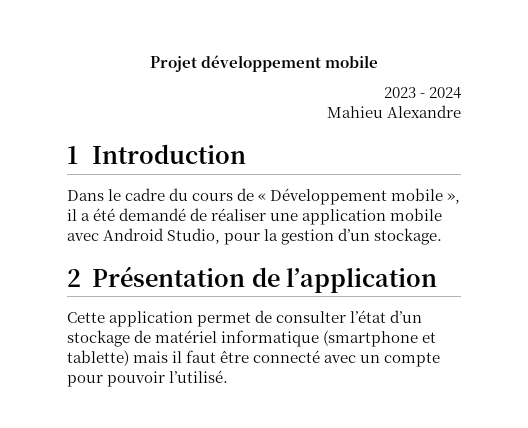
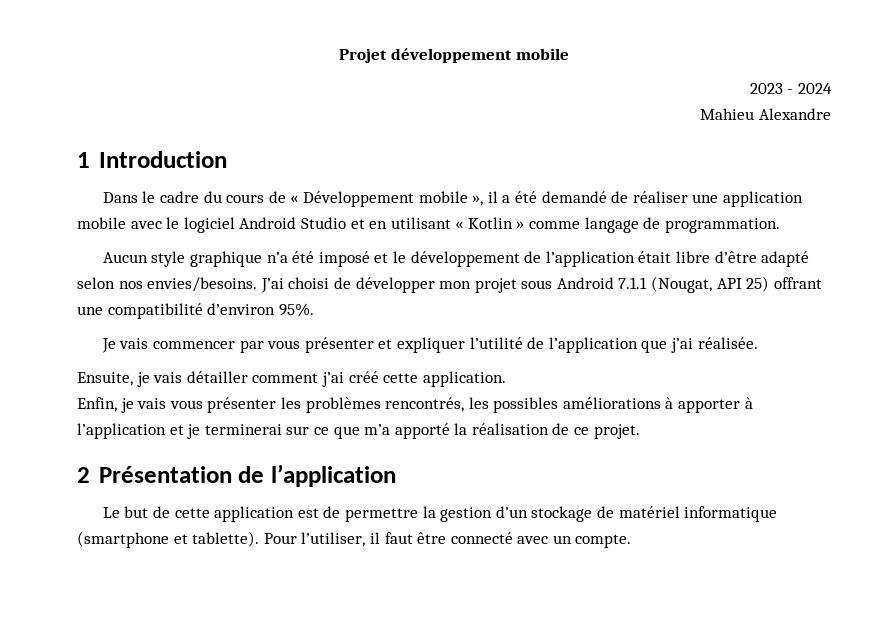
- Dans le cadre du cours de « Développement mobile », il a été demandé de réaliser une application mobile avec Android Studio, pour la gestion d’un stockage.
+ Dans le cadre du cours de « Développement mobile », il a été demandé de réaliser une application mobile avec le logiciel Android Studio et en utilisant « Kotlin » comme langage de programmation.
+ Aucun style graphique n’a été imposé et le développement de l’application était libre d’être adapté selon nos envies/besoins. J’ai choisi de développer mon projet sous Android 7.1.1 (Nougat, API 25) offrant une compatibilité d’environ 95%.
+ Je vais commencer par vous présenter et expliquer l’utilité de l’application que j’ai réalisée.
+ Ensuite, je vais détailler comment j’ai créé cette application.
+ Enfin, je vais vous présenter les problèmes rencontrés, les possibles améliorations à apporter à l’application et je terminerai sur ce que m’a apporté la réalisation de ce projet.
  2 Présentation de l’application
- Cette application permet de consulter l’état d’un stockage de matériel informatique (smartphone et tablette) mais il faut être connecté avec un compte pour pouvoir l’utilisé.
+ Le but de cette application est de permettre la gestion d’un stockage de matériel informatique (smartphone et tablette). Pour l’utiliser, il faut être connecté avec un compte.

